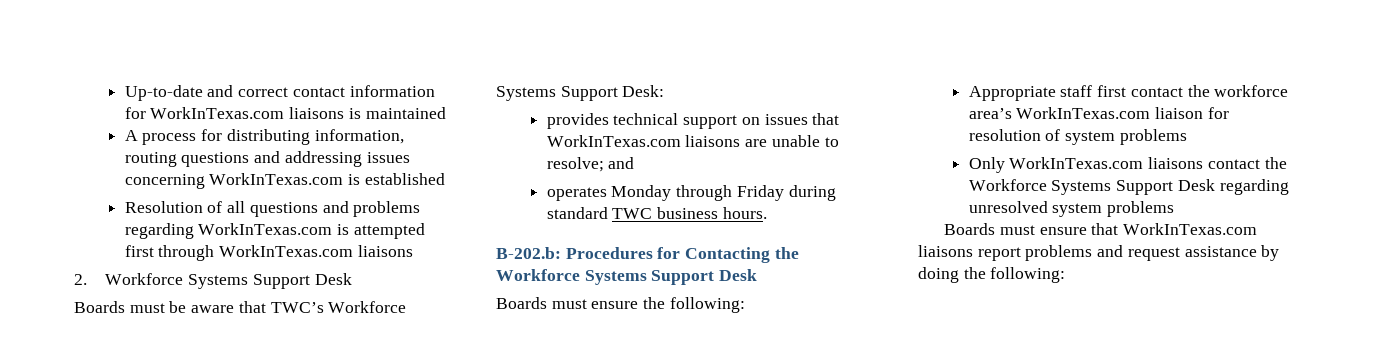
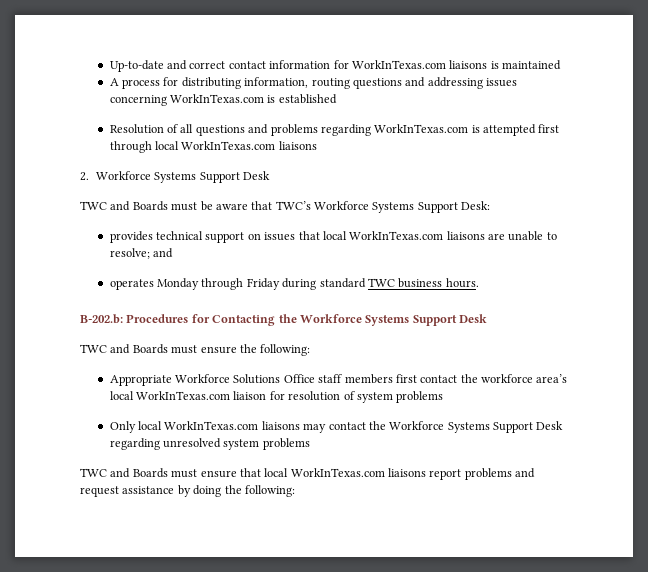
- Resolution of all questions and problems regarding WorkInTexas.com is attempted first through WorkInTexas.com liaisons
+ Resolution of all questions and problems regarding WorkInTexas.com is attempted first through local WorkInTexas.com liaisons
- Boards must be aware that TWC’s Workforce Systems Support Desk:
+ TWC and Boards must be aware that TWC’s Workforce Systems Support Desk:
- provides technical support on issues that WorkInTexas.com liaisons are unable to resolve; and
+ provides technical support on issues that local WorkInTexas.com liaisons are unable to resolve; and
- Boards must ensure the following:
+ TWC and Boards must ensure the following:
- Appropriate staff first contact the workforce area’s WorkInTexas.com liaison for resolution of system problems
+ Appropriate Workforce Solutions Office staff members first contact the workforce area’s local WorkInTexas.com liaison for resolution of system problems
- Only WorkInTexas.com liaisons contact the Workforce Systems Support Desk regarding unresolved system problems
+ Only local WorkInTexas.com liaisons may contact the Workforce Systems Support Desk regarding unresolved system problems
- Boards must ensure that WorkInTexas.com liaisons report problems and request assistance by doing the following:
+ TWC and Boards must ensure that local WorkInTexas.com liaisons report problems and request assistance by doing the following:

